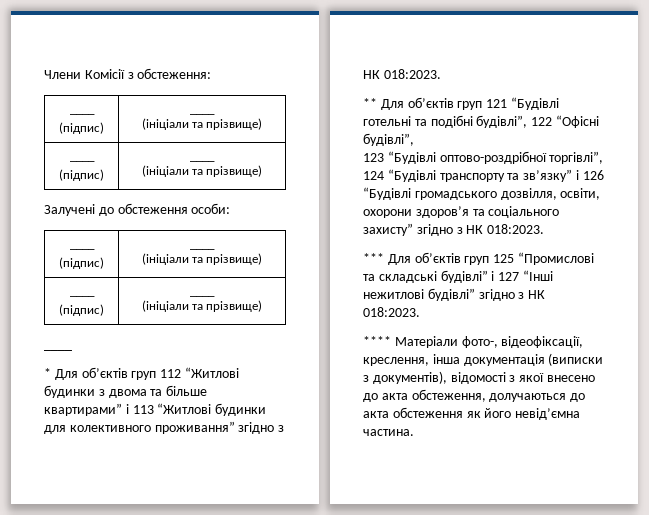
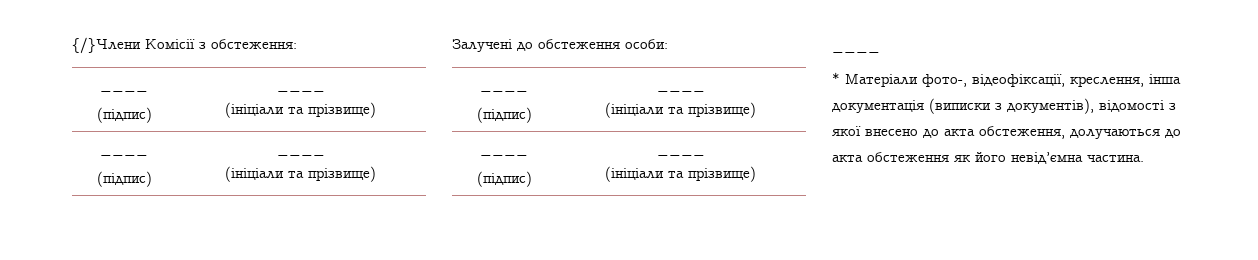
- Члени Комісії з обстеження:
+ {/}Члени Комісії з обстеження:
- * Для об’єктів груп 112 “Житлові будинки з двома та більше квартирами” і 113 “Житлові будинки для колективного проживання” згідно з НК 018:2023.
- ** Для об’єктів груп 121 “Будівлі готельні та подібні будівлі”, 122 “Офісні будівлі”,
- 123 “Будівлі оптово-роздрібної торгівлі”, 124 “Будівлі транспорту та зв’язку” і 126 “Будівлі громадського дозвілля, освіти, охорони здоров’я та соціального захисту” згідно з НК 018:2023.
- *** Для об’єктів груп 125 “Промислові та складські будівлі” і 127 “Інші нежитлові будівлі” згідно з НК 018:2023.
- **** Матеріали фото-, відеофіксації, креслення, інша документація (виписки з документів), відомості з якої внесено до акта обстеження, долучаються до акта обстеження як його невід’ємна частина.
+ * Матеріали фото-, відеофіксації, креслення, інша документація (виписки з документів), відомості з якої внесено до акта обстеження, долучаються до акта обстеження як його невід’ємна частина.

